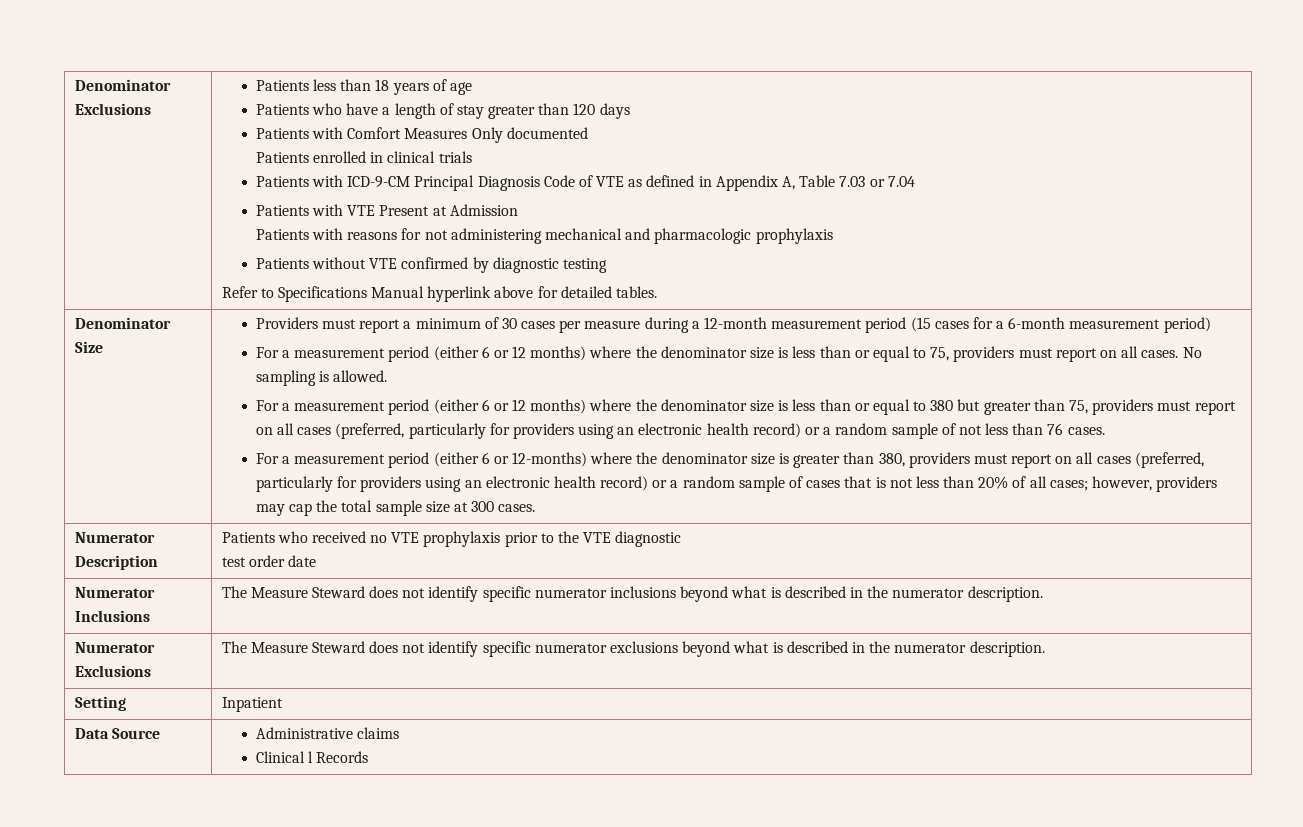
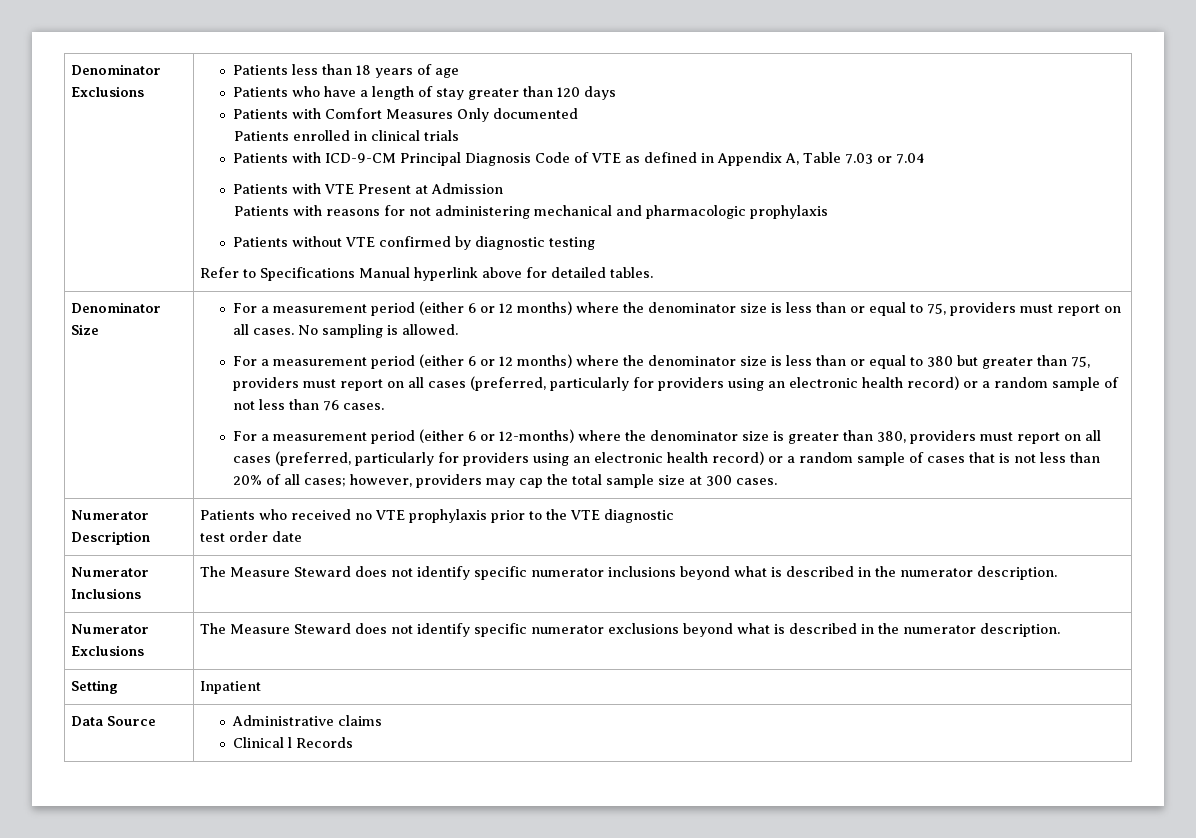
- Providers must report a minimum of 30 cases per measure during a 12-month measurement period (15 cases for a 6-month measurement period)

